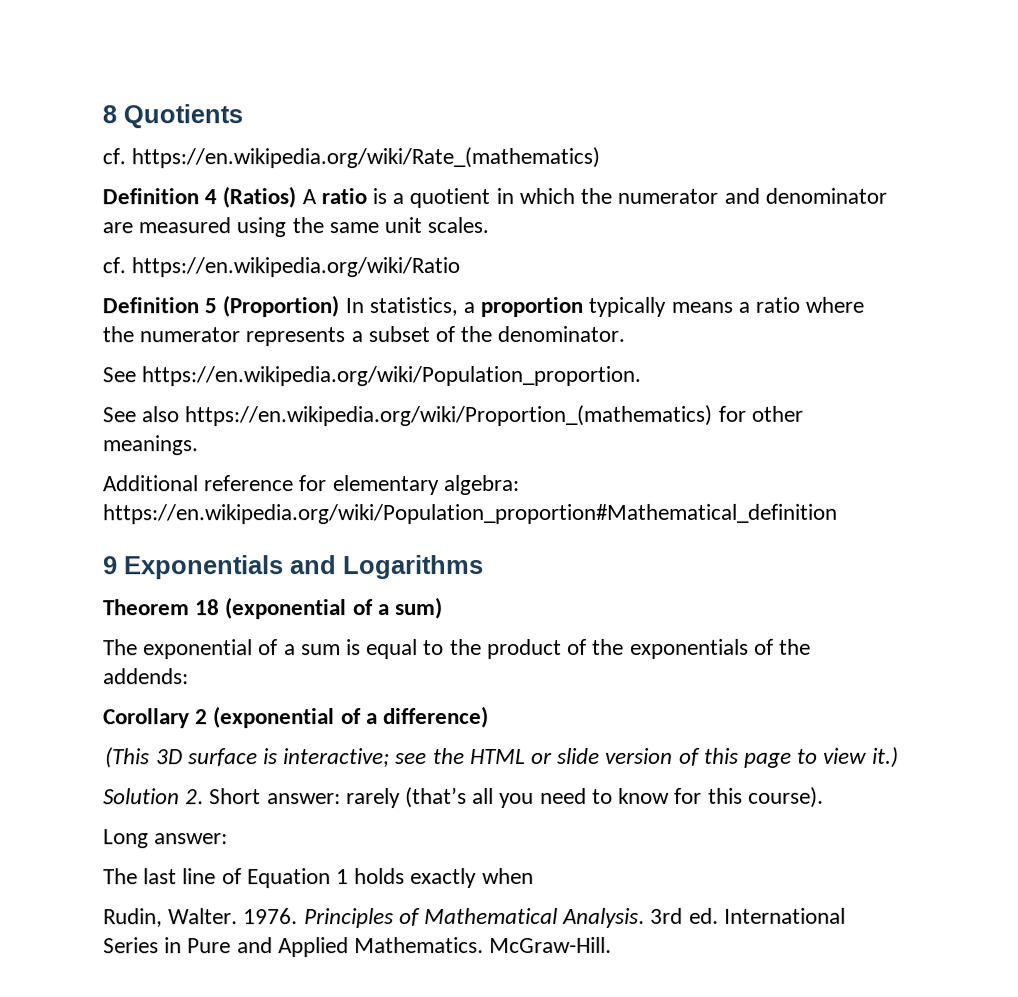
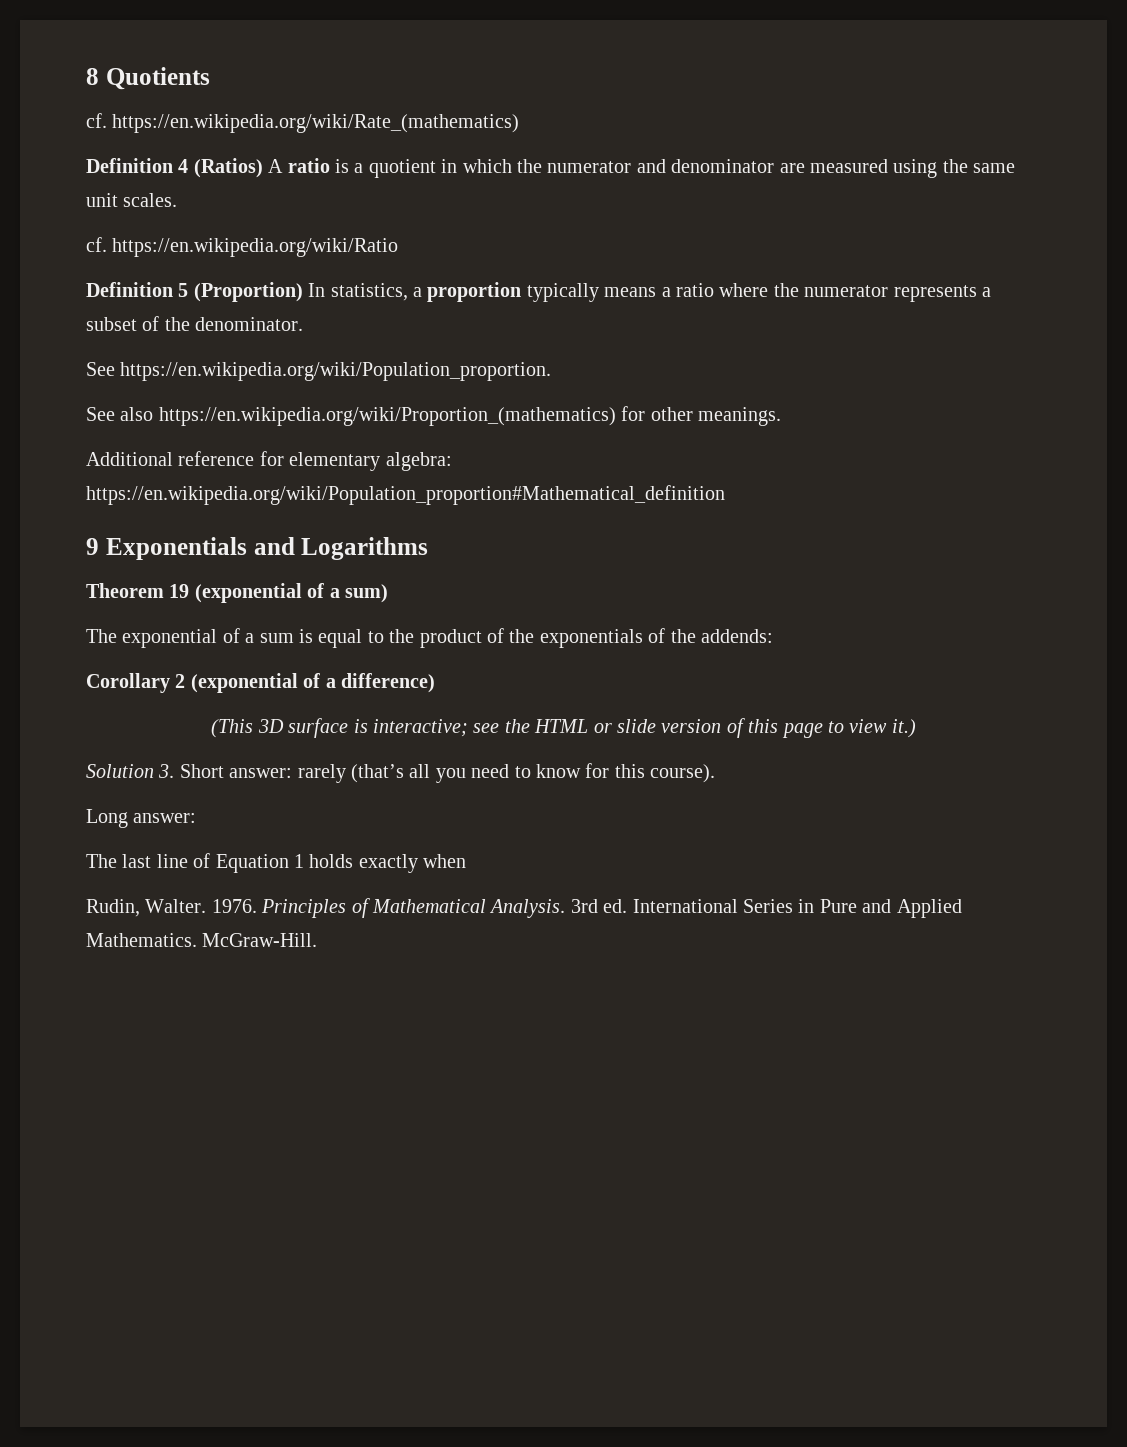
- Theorem 18 (exponential of a sum)
+ Theorem 19 (exponential of a sum)
- Solution 2. Short answer: rarely (that’s all you need to know for this course).
+ Solution 3. Short answer: rarely (that’s all you need to know for this course).

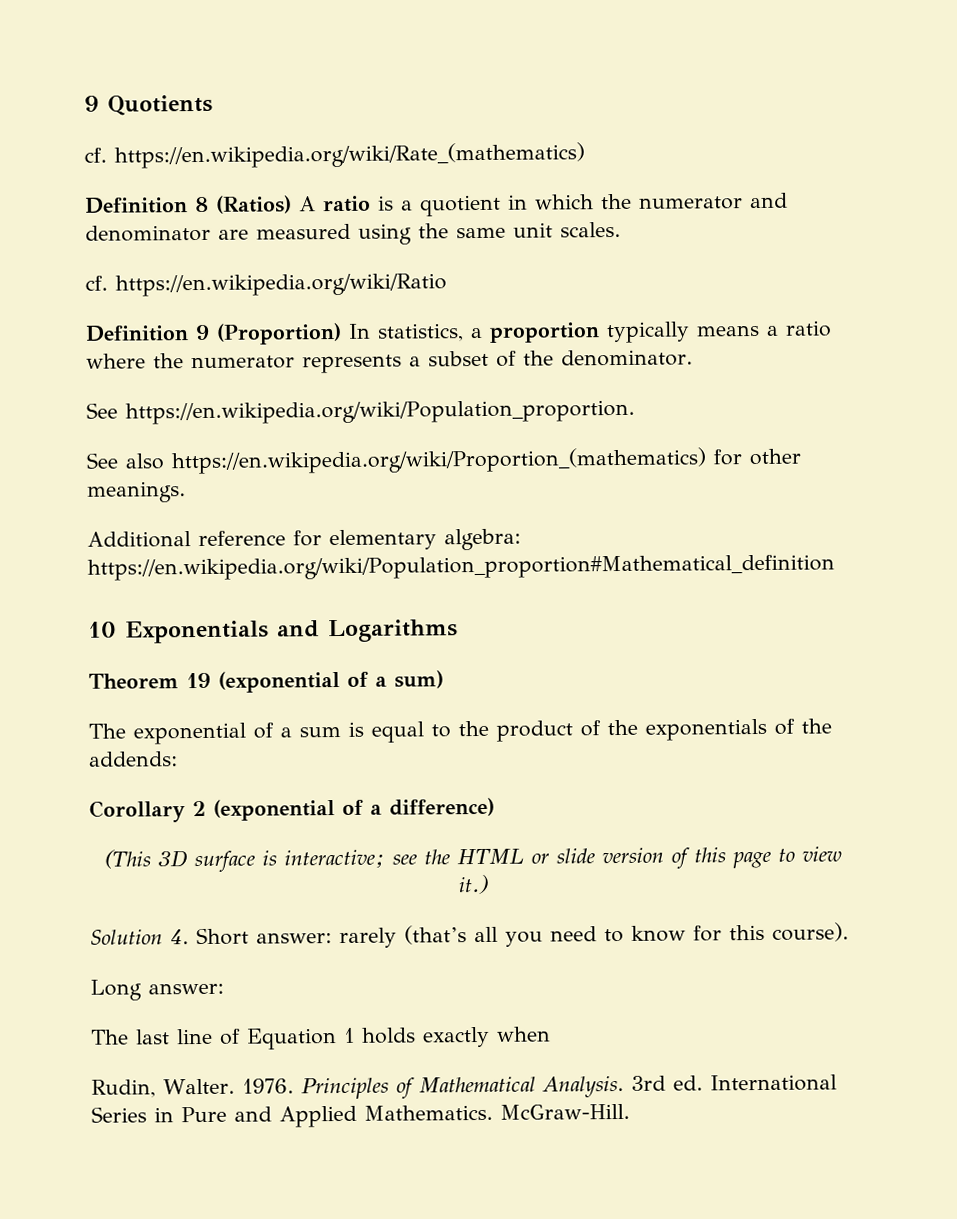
- 8 Quotients
+ 9 Quotients
- Definition 4 (Ratios) A ratio is a quotient in which the numerator and denominator are measured using the same unit scales.
+ Definition 8 (Ratios) A ratio is a quotient in which the numerator and denominator are measured using the same unit scales.
- Definition 5 (Proportion) In statistics, a proportion typically means a ratio where the numerator represents a subset of the denominator.
+ Definition 9 (Proportion) In statistics, a proportion typically means a ratio where the numerator represents a subset of the denominator.
- 9 Exponentials and Logarithms
+ 10 Exponentials and Logarithms
- Solution 3. Short answer: rarely (that’s all you need to know for this course).
+ Solution 4. Short answer: rarely (that’s all you need to know for this course).

